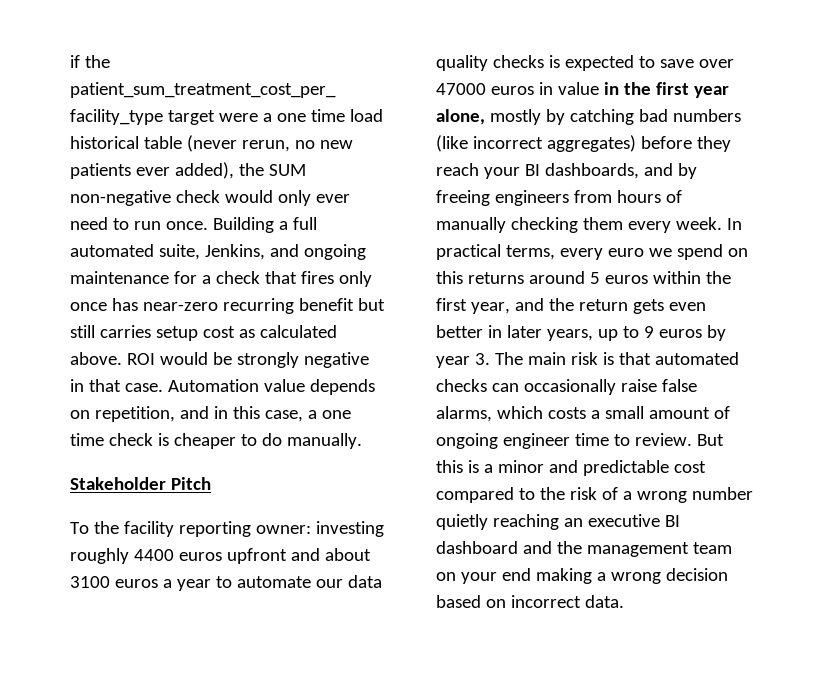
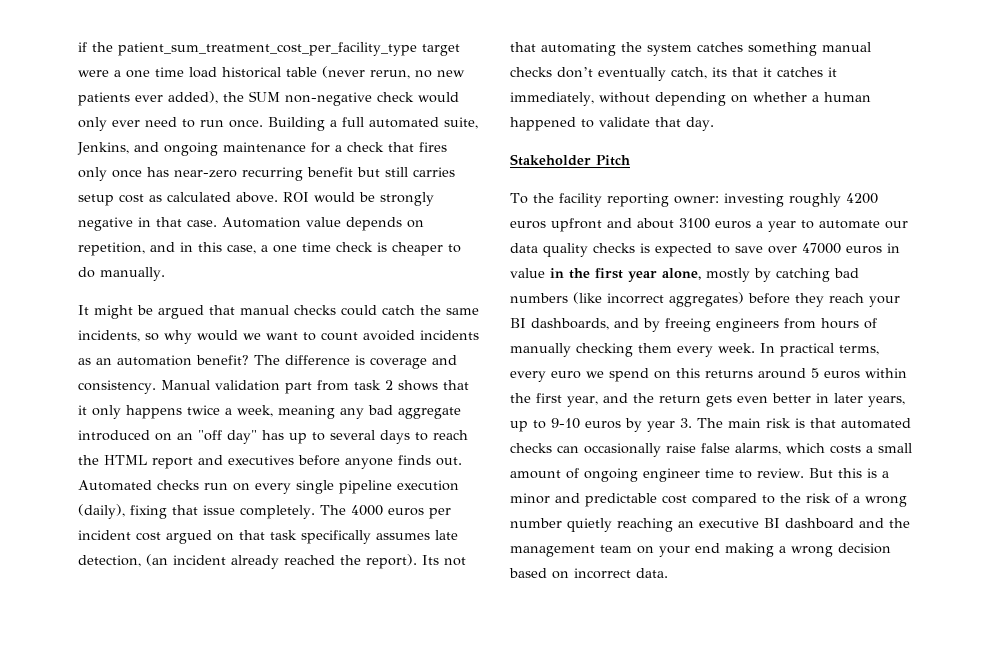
+ It might be argued that manual checks could catch the same incidents, so why would we want to count avoided incidents as an automation benefit? The difference is coverage and consistency. Manual validation part from task 2 shows that it only happens twice a week, meaning any bad aggregate introduced on an "off day" has up to several days to reach the HTML report and executives before anyone finds out. Automated checks run on every single pipeline execution (daily), fixing that issue completely. The 4000 euros per incident cost argued on that task specifically assumes late detection, (an incident already reached the report). Its not that automating the system catches something manual checks don’t eventually catch, its that it catches it immediately, without depending on whether a human happened to validate that day.
- investing roughly 4400 euros upfront and about 3100 euros a year to automate our data quality checks is expected to save over 47000 euros in value in the first year alone, mostly by catching bad numbers (like incorrect aggregates) before they reach your BI dashboards, and by freeing engineers from hours of manually checking them every week.
+ investing roughly 4200 euros upfront and about 3100 euros a year to automate our data quality checks is expected to save over 47000 euros in value in the first year alone, mostly by catching bad numbers (like incorrect aggregates) before they reach your BI dashboards, and by freeing engineers from hours of manually checking them every week.
- In practical terms, every euro we spend on this returns around 5 euros within the first year, and the return gets even better in later years, up to 9 euros by year 3. The main risk is that automated checks can occasionally raise false alarms, which costs a small amount of ongoing engineer time to review.
+ In practical terms, every euro we spend on this returns around 5 euros within the first year, and the return gets even better in later years, up to 9-10 euros by year 3. The main risk is that automated checks can occasionally raise false alarms, which costs a small amount of ongoing engineer time to review.

